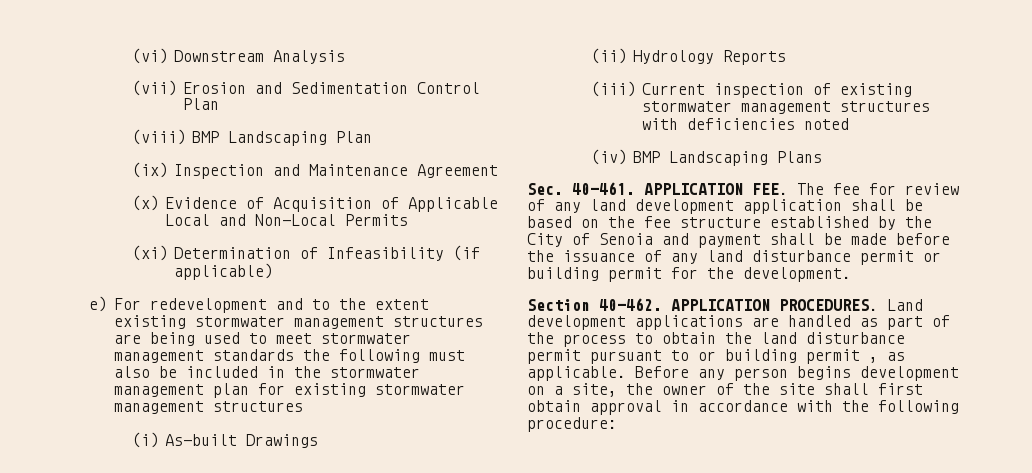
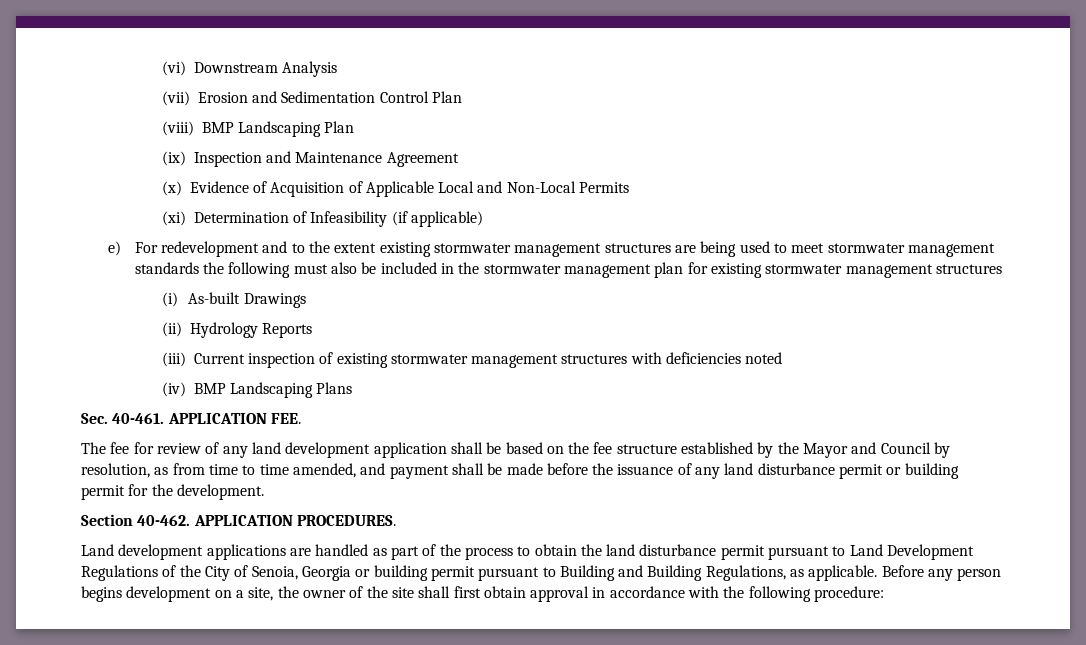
- APPLICATION FEE. The fee for review of any land development application shall be based on the fee structure established by the City of Senoia and payment shall be made before the issuance of any land disturbance permit or building permit for the development.
+ APPLICATION FEE.
+ The fee for review of any land development application shall be based on the fee structure established by the Mayor and Council by resolution, as from time to time amended, and payment shall be made before the issuance of any land disturbance permit or building permit for the development.
- APPLICATION PROCEDURES. Land development applications are handled as part of the process to obtain the land disturbance permit pursuant to or building permit , as applicable.
+ APPLICATION PROCEDURES.
+ Land development applications are handled as part of the process to obtain the land disturbance permit pursuant to Land Development Regulations of the City of Senoia, Georgia or building permit pursuant to Building and Building Regulations, as applicable.

